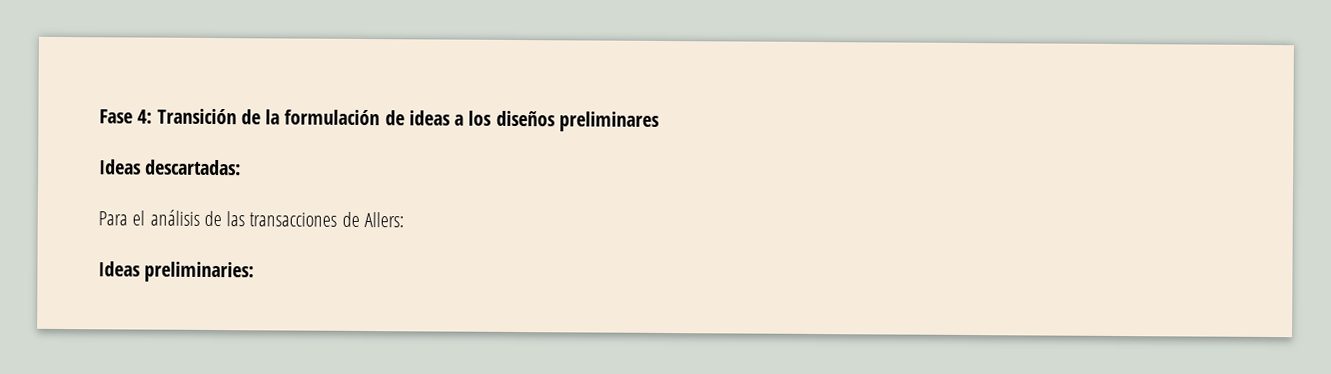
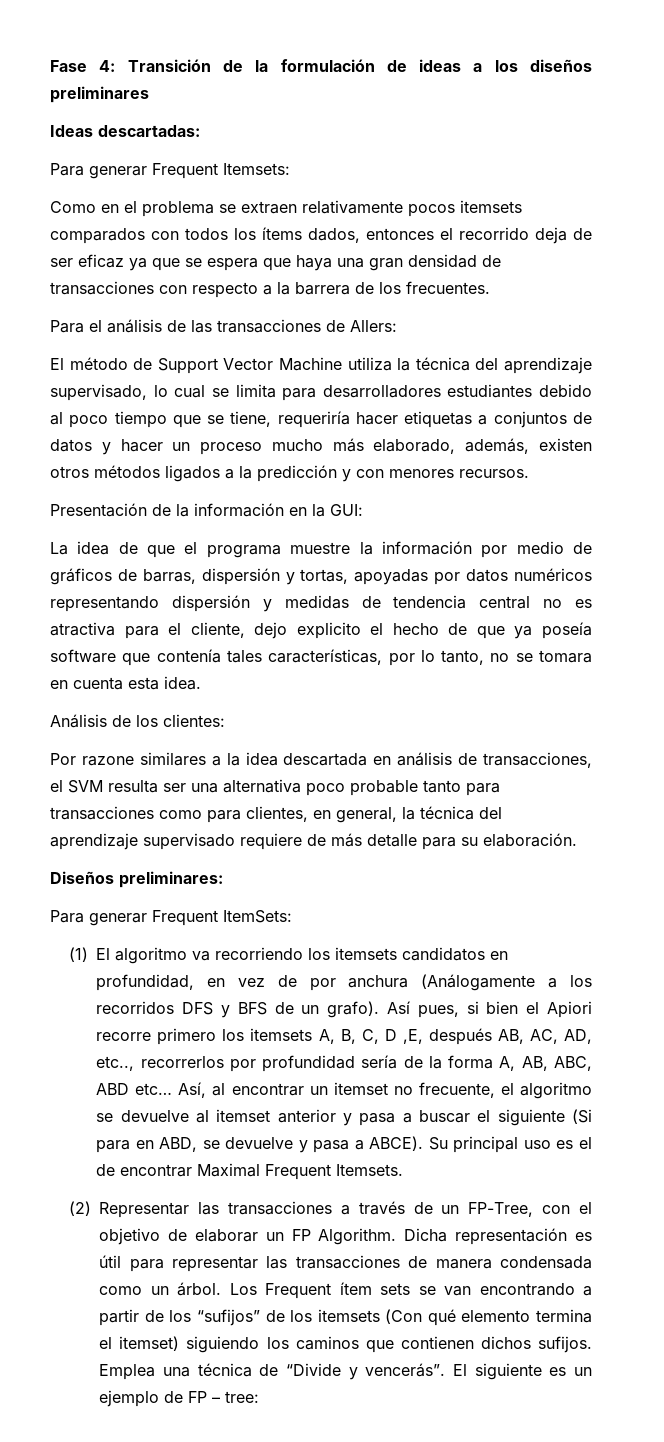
+ Para generar Frequent Itemsets:
+ Como en el problema se extraen relativamente pocos itemsets comparados con todos los ítems dados, entonces el recorrido deja de ser eficaz ya que se espera que haya una gran densidad de transacciones con respecto a la barrera de los frecuentes.
- Ideas preliminaries:
+ El método de Support Vector Machine utiliza la técnica del aprendizaje supervisado, lo cual se limita para desarrolladores estudiantes debido al poco tiempo que se tiene, requeriría hacer etiquetas a conjuntos de datos y hacer un proceso mucho más elaborado, además, existen otros métodos ligados a la predicción y con menores recursos.
+ Presentación de la información en la GUI:
+ La idea de que el programa muestre la información por medio de gráficos de barras, dispersión y tortas, apoyadas por datos numéricos representando dispersión y medidas de tendencia central no es atractiva para el cliente, dejo explicito el hecho de que ya poseía software que contenía tales características, por lo tanto, no se tomara en cuenta esta idea.
+ Análisis de los clientes:
+ Por razone similares a la idea descartada en análisis de transacciones, el SVM resulta ser una alternativa poco probable tanto para transacciones como para clientes, en general, la técnica del aprendizaje supervisado requiere de más detalle para su elaboración.
+ Diseños preliminares:
+ Para generar Frequent ItemSets:
+ (1) El algoritmo va recorriendo los itemsets candidatos en profundidad, en vez de por anchura (Análogamente a los recorridos DFS y BFS de un grafo). Así pues, si bien el Apiori recorre primero los itemsets A, B, C, D ,E, después AB, AC, AD, etc.., recorrerlos por profundidad sería de la forma A, AB, ABC, ABD etc… Así, al encontrar un itemset no frecuente, el algoritmo se devuelve al itemset anterior y pasa a buscar el siguiente (Si para en ABD, se devuelve y pasa a ABCE). Su principal uso es el de encontrar Maximal Frequent Itemsets.
+ (2) Representar las transacciones a través de un FP-Tree, con el objetivo de elaborar un FP Algorithm. Dicha representación es útil para representar las transacciones de manera condensada como un árbol. Los Frequent ítem sets se van encontrando a partir de los “sufijos” de los itemsets (Con qué elemento termina el itemset) siguiendo los caminos que contienen dichos sufijos. Emplea una técnica de “Divide y vencerás”. El siguiente es un ejemplo de FP – tree:

